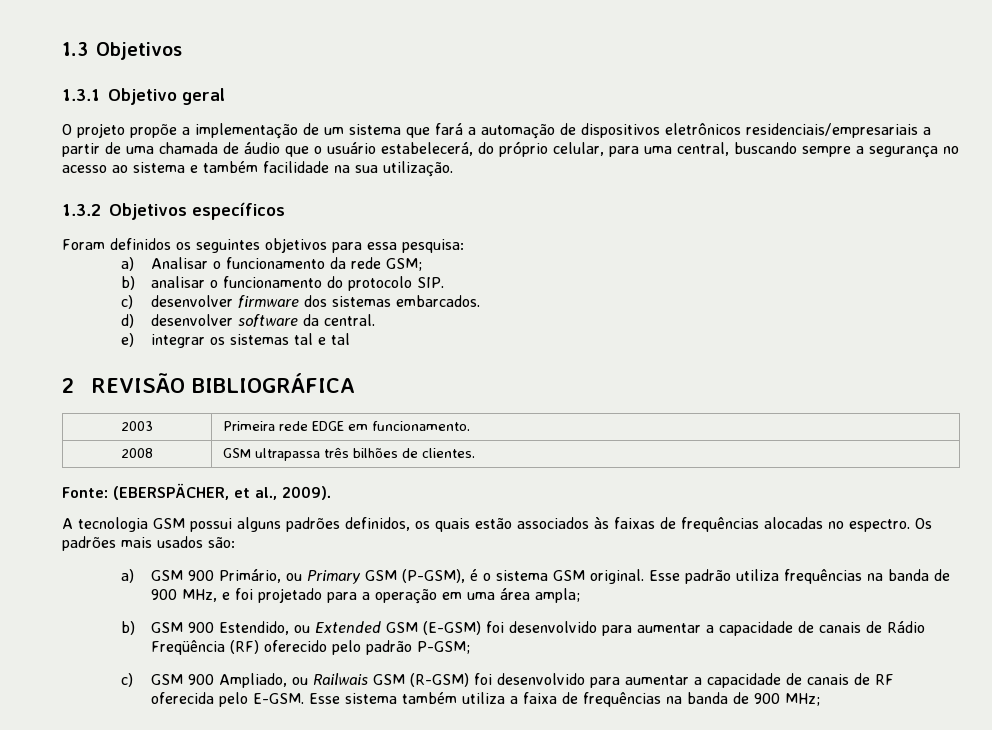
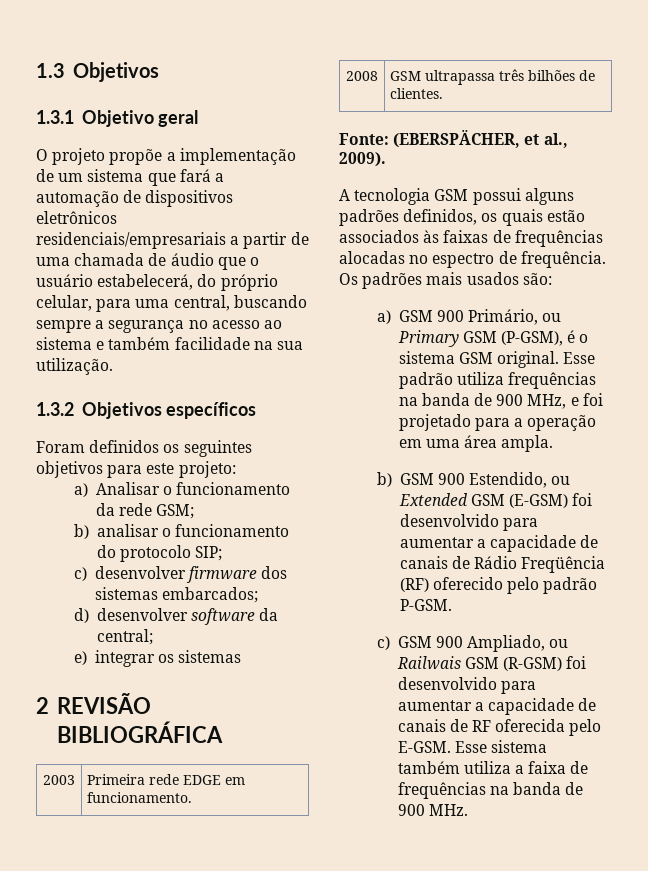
- Foram definidos os seguintes objetivos para essa pesquisa:
+ Foram definidos os seguintes objetivos para este projeto:
- b) analisar o funcionamento do protocolo SIP.
+ b) analisar o funcionamento do protocolo SIP;
- c) desenvolver firmware dos sistemas embarcados.
+ c) desenvolver firmware dos sistemas embarcados;
- d) desenvolver software da central.
+ d) desenvolver software da central;
- e) integrar os sistemas tal e tal
+ e) integrar os sistemas
- A tecnologia GSM possui alguns padrões definidos, os quais estão associados às faixas de frequências alocadas no espectro.
+ A tecnologia GSM possui alguns padrões definidos, os quais estão associados às faixas de frequências alocadas no espectro de frequência.
- Esse padrão utiliza frequências na banda de 900 MHz, e foi projetado para a operação em uma área ampla;
+ Esse padrão utiliza frequências na banda de 900 MHz, e foi projetado para a operação em uma área ampla.
- b) GSM 900 Estendido, ou Extended GSM (E-GSM) foi desenvolvido para aumentar a capacidade de canais de Rádio Freqüência (RF) oferecido pelo padrão P-GSM;
+ b) GSM 900 Estendido, ou Extended GSM (E-GSM) foi desenvolvido para aumentar a capacidade de canais de Rádio Freqüência (RF) oferecido pelo padrão P-GSM.
- Esse sistema também utiliza a faixa de frequências na banda de 900 MHz;
+ Esse sistema também utiliza a faixa de frequências na banda de 900 MHz.

